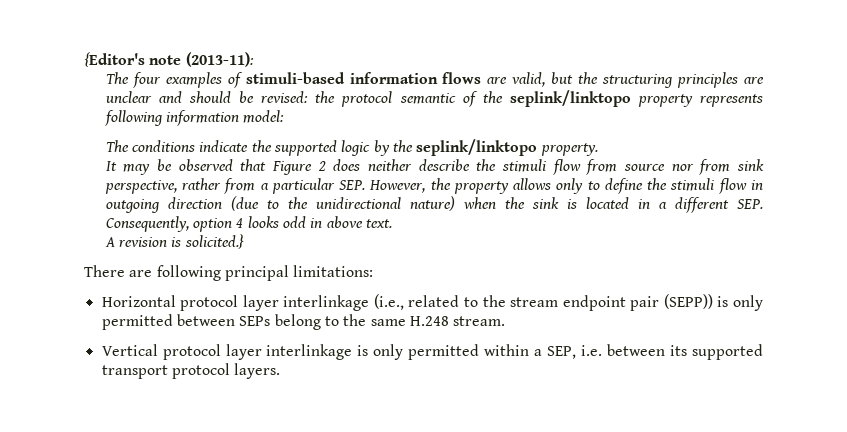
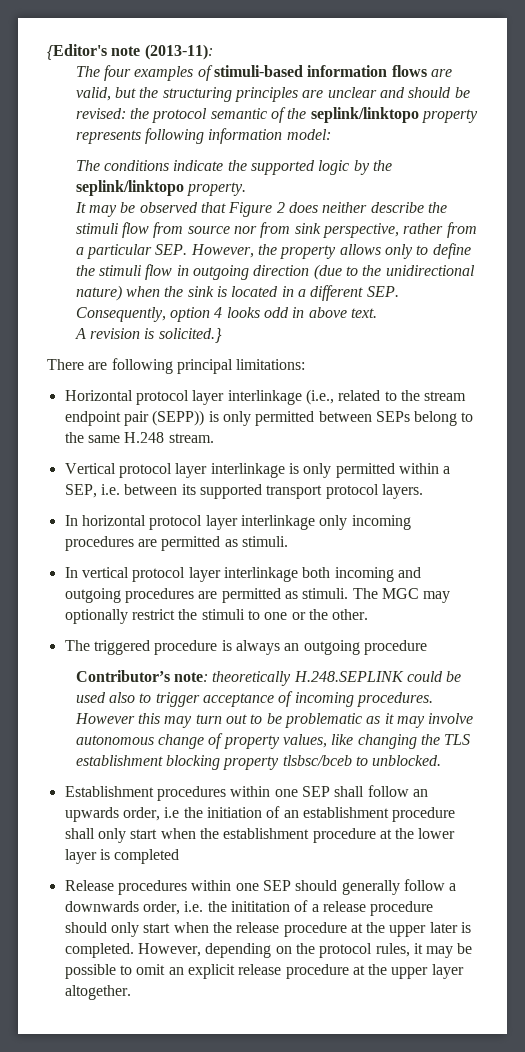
+ In horizontal protocol layer interlinkage only incoming procedures are permitted as stimuli.
+ In vertical protocol layer interlinkage both incoming and outgoing procedures are permitted as stimuli. The MGC may optionally restrict the stimuli to one or the other.
+ The triggered procedure is always an outgoing procedure
+ Contributor’s note: theoretically H.248.SEPLINK could be used also to trigger acceptance of incoming procedures. However this may turn out to be problematic as it may involve autonomous change of property values, like changing the TLS establishment blocking property tlsbsc/bceb to unblocked.
+ Establishment procedures within one SEP shall follow an upwards order, i.e the initiation of an establishment procedure shall only start when the establishment procedure at the lower layer is completed
+ Release procedures within one SEP should generally follow a downwards order, i.e. the inititation of a release procedure should only start when the release procedure at the upper later is completed. However, depending on the protocol rules, it may be possible to omit an explicit release procedure at the upper layer altogether.

